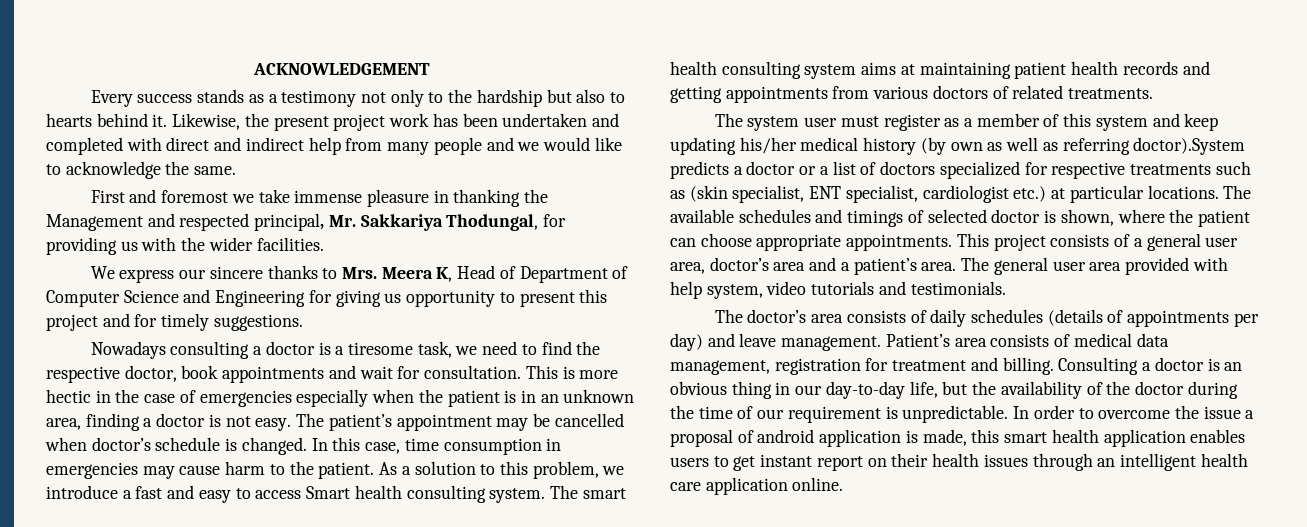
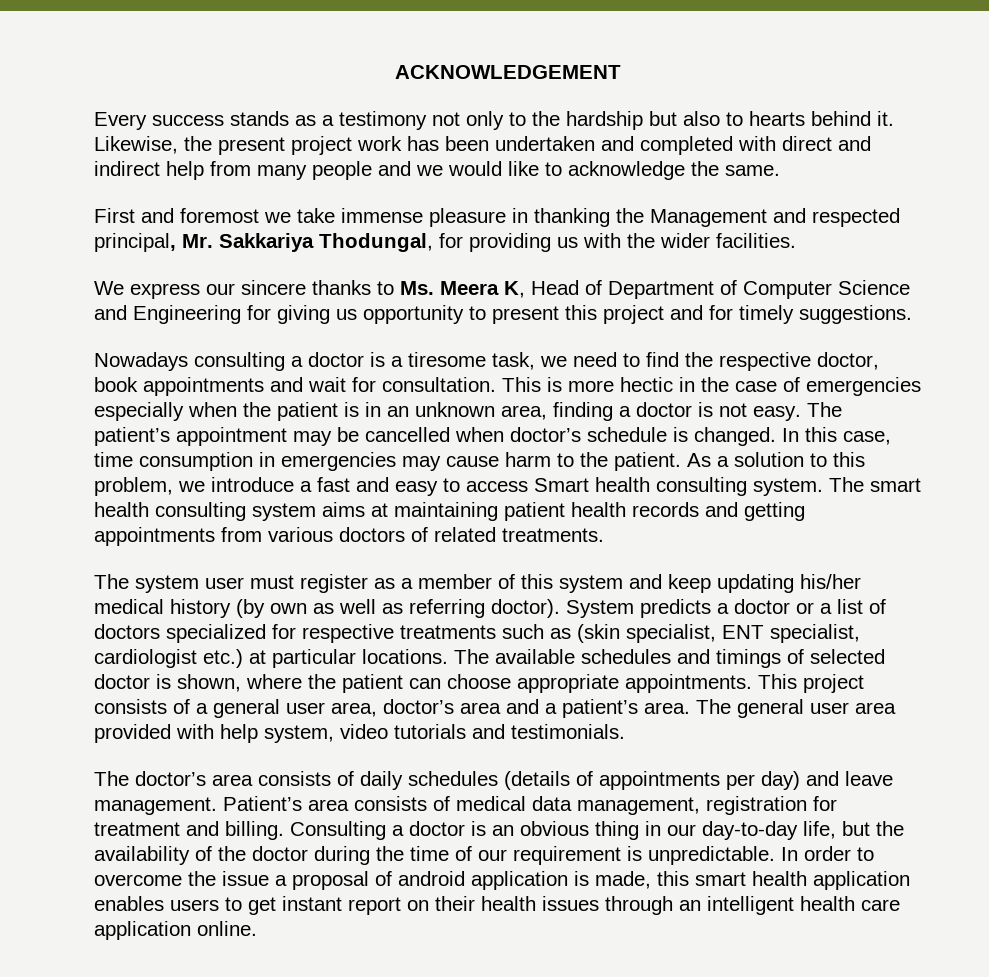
- We express our sincere thanks to Mrs. Meera K, Head of Department of Computer Science and Engineering for giving us opportunity to present this project and for timely suggestions.
+ We express our sincere thanks to Ms. Meera K, Head of Department of Computer Science and Engineering for giving us opportunity to present this project and for timely suggestions.
- The system user must register as a member of this system and keep updating his/her medical history (by own as well as referring doctor).System predicts a doctor or a list of doctors specialized for respective treatments such as (skin specialist, ENT specialist, cardiologist etc.) at particular locations.
+ The system user must register as a member of this system and keep updating his/her medical history (by own as well as referring doctor). System predicts a doctor or a list of doctors specialized for respective treatments such as (skin specialist, ENT specialist, cardiologist etc.) at particular locations.

